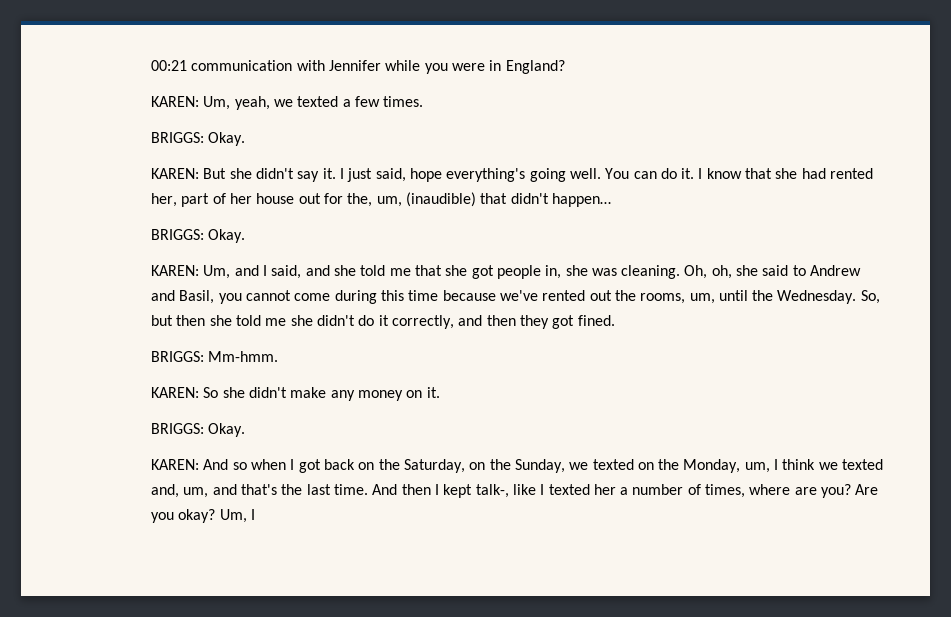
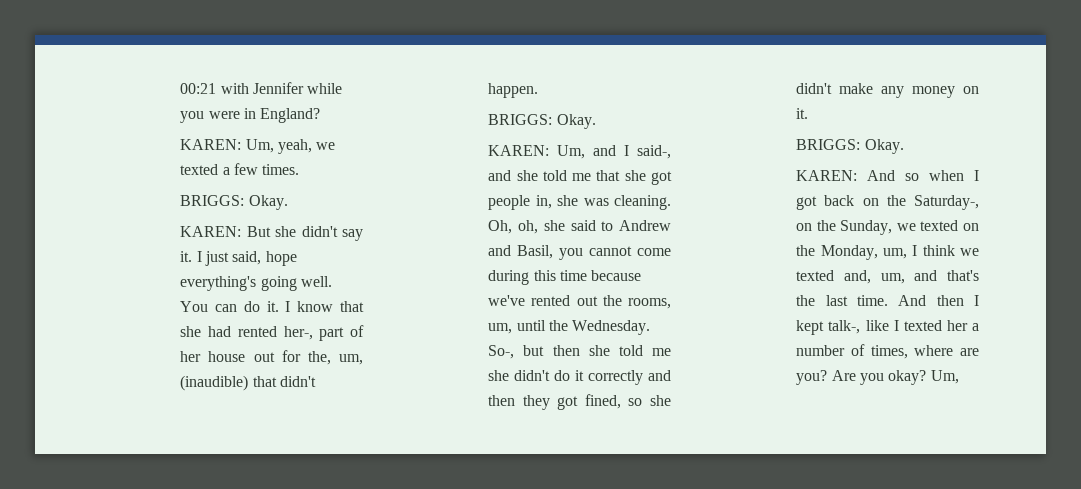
- 00:21 communication with Jennifer while you were in England?
+ 00:21 with Jennifer while you were in England?
- I know that she had rented her, part of her house out for the, um, (inaudible) that didn't happen…
+ I know that she had rented her-, part of her house out for the, um, (inaudible) that didn't happen.
- KAREN: Um, and I said, and she told me that she got people in, she was cleaning.
+ KAREN: Um, and I said-, and she told me that she got people in, she was cleaning.
- So, but then she told me she didn't do it correctly, and then they got fined.
- BRIGGS: Mm-hmm.
- KAREN: So she didn't make any money on it.
+ So-, but then she told me she didn't do it correctly and then they got fined, so she didn't make any money on it.
- KAREN: And so when I got back on the Saturday, on the Sunday, we texted on the Monday, um, I think we texted and, um, and that's the last time.
+ KAREN: And so when I got back on the Saturday-, on the Sunday, we texted on the Monday, um, I think we texted and, um, and that's the last time.
- Are you okay? Um, I
+ Are you okay? Um,

